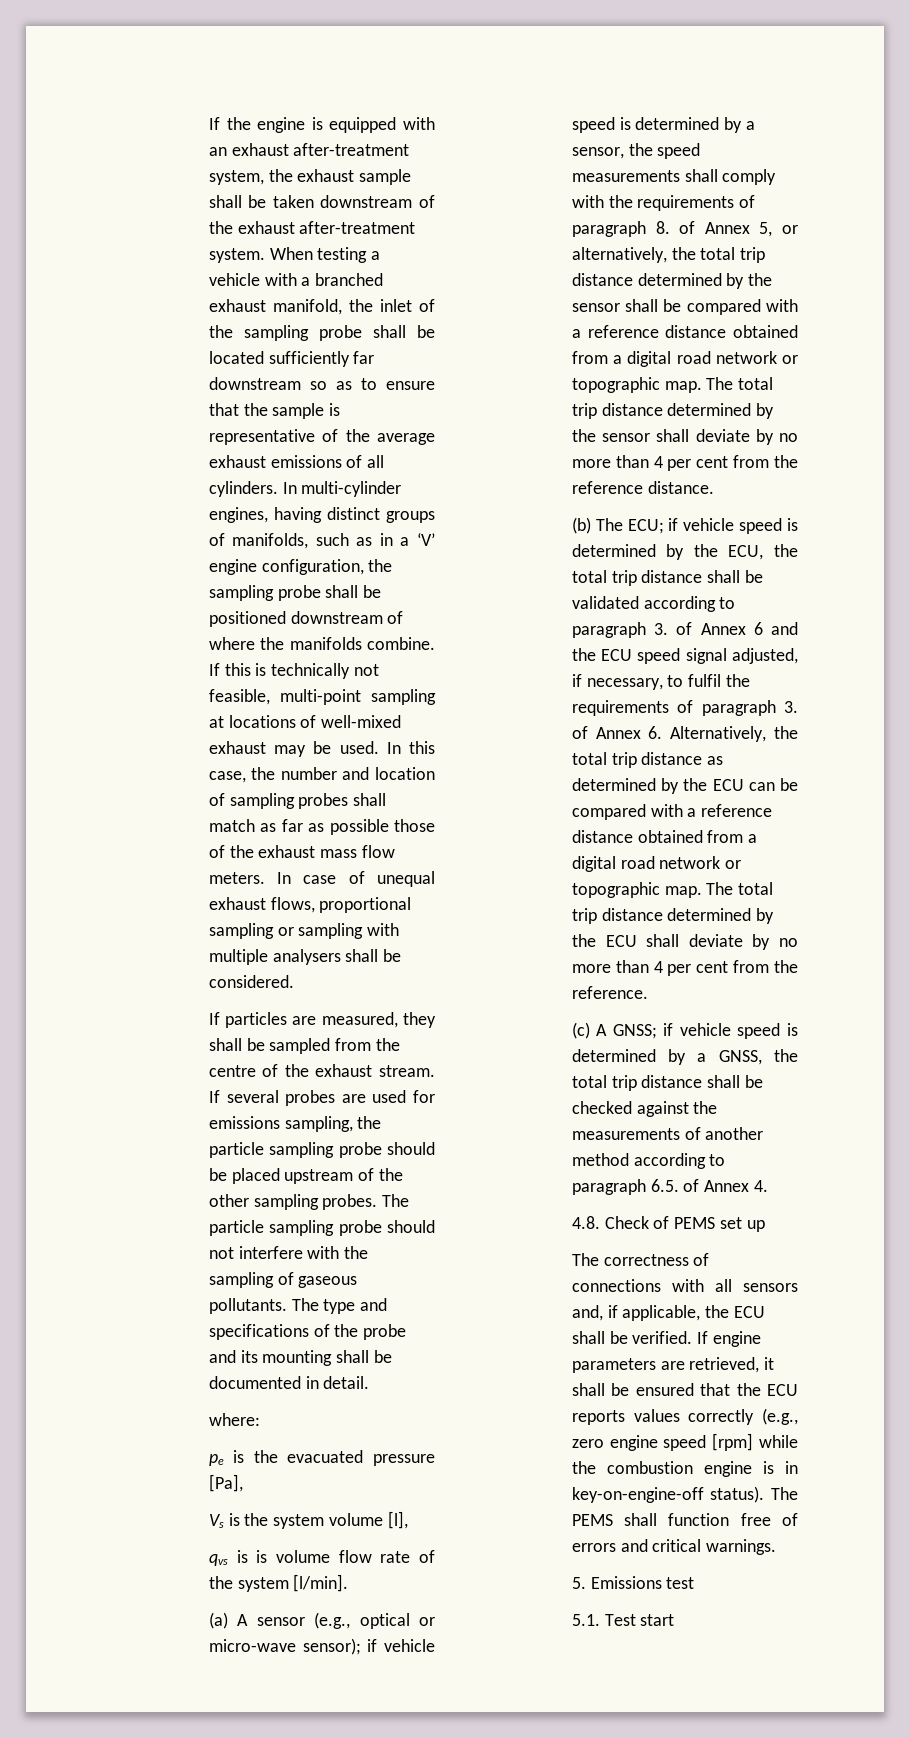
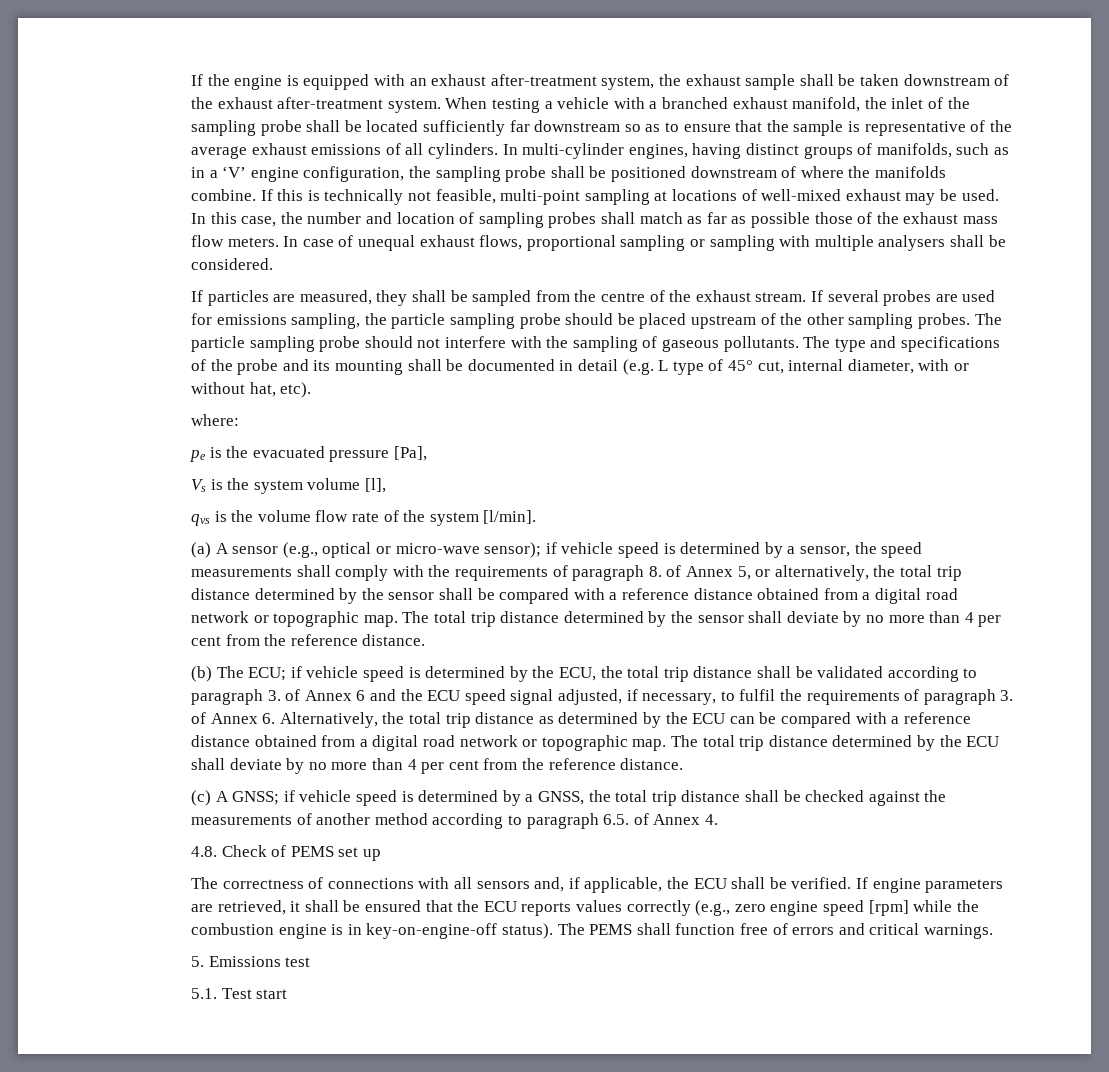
- The type and specifications of the probe and its mounting shall be documented in detail.
+ The type and specifications of the probe and its mounting shall be documented in detail (e.g. L type of 45° cut, internal diameter, with or without hat, etc).
- qvs is is volume flow rate of the system [l/min].
+ qvs is the volume flow rate of the system [l/min].
- The total trip distance determined by the ECU shall deviate by no more than 4 per cent from the reference.
+ The total trip distance determined by the ECU shall deviate by no more than 4 per cent from the reference distance.

